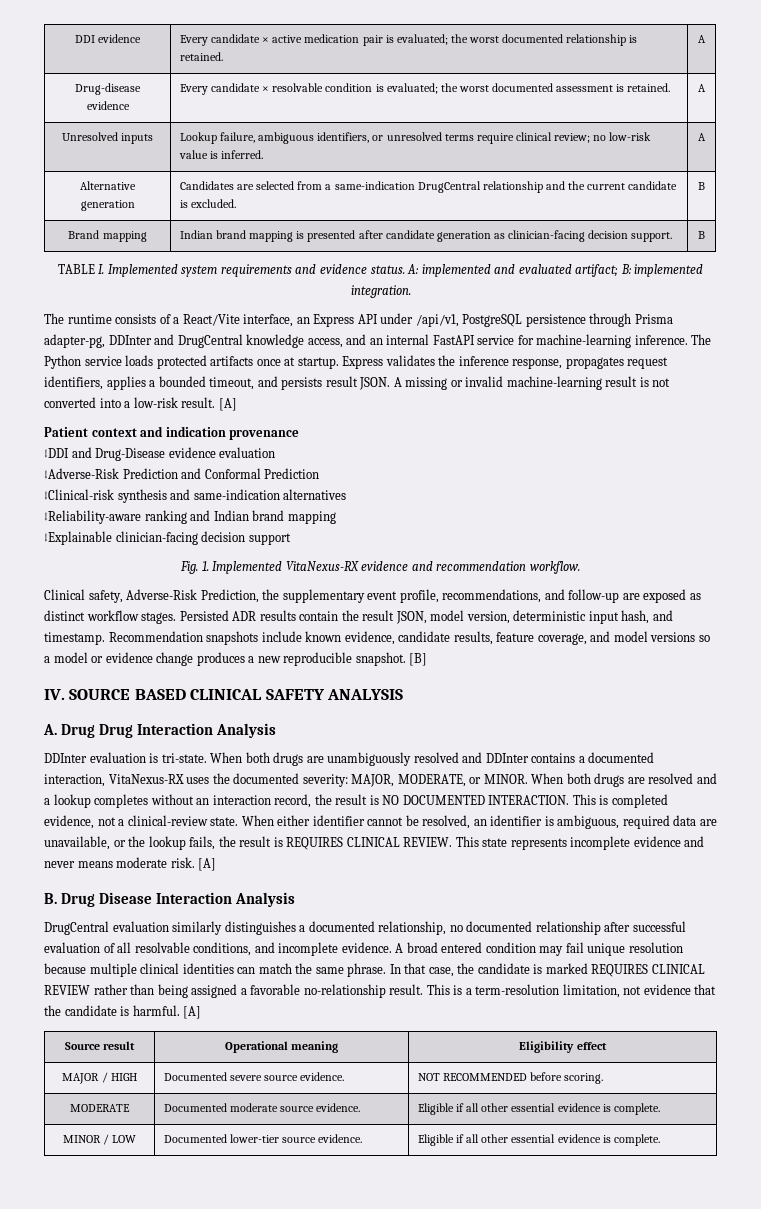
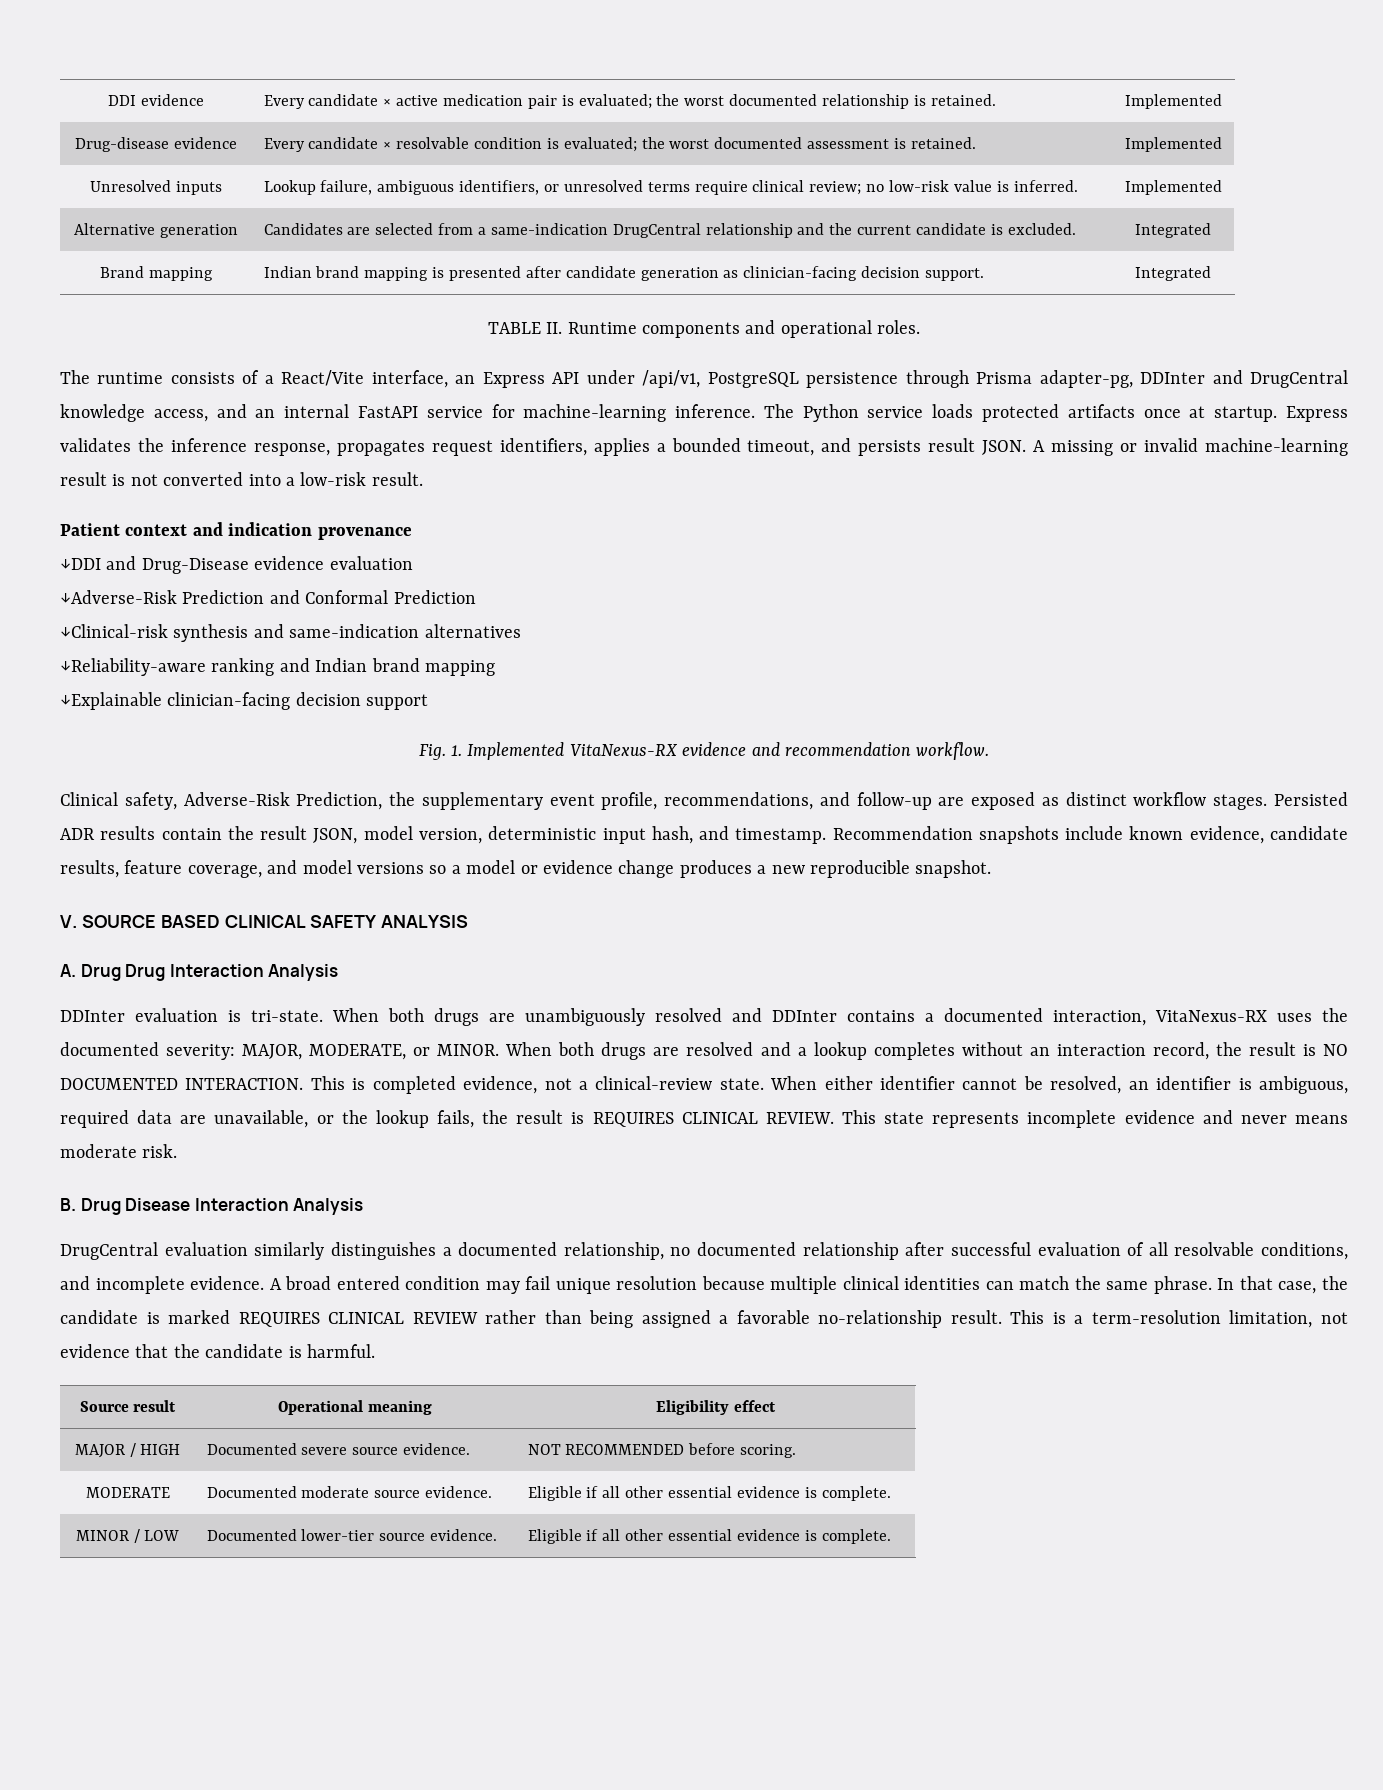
- DDI evidence | Every candidate × active medication pair is evaluated; the worst documented relationship is retained. | A
+ DDI evidence | Every candidate × active medication pair is evaluated; the worst documented relationship is retained. | Implemented
- Drug-disease evidence | Every candidate × resolvable condition is evaluated; the worst documented assessment is retained. | A
+ Drug-disease evidence | Every candidate × resolvable condition is evaluated; the worst documented assessment is retained. | Implemented
- Unresolved inputs | Lookup failure, ambiguous identifiers, or unresolved terms require clinical review; no low-risk value is inferred. | A
+ Unresolved inputs | Lookup failure, ambiguous identifiers, or unresolved terms require clinical review; no low-risk value is inferred. | Implemented
- Alternative generation | Candidates are selected from a same-indication DrugCentral relationship and the current candidate is excluded. | B
+ Alternative generation | Candidates are selected from a same-indication DrugCentral relationship and the current candidate is excluded. | Integrated
- Brand mapping | Indian brand mapping is presented after candidate generation as clinician-facing decision support. | B
+ Brand mapping | Indian brand mapping is presented after candidate generation as clinician-facing decision support. | Integrated
- TABLE I. Implemented system requirements and evidence status. A: implemented and evaluated artifact; B: implemented integration.
+ TABLE II. Runtime components and operational roles.
- A missing or invalid machine-learning result is not converted into a low-risk result. [A]
+ A missing or invalid machine-learning result is not converted into a low-risk result.
- Recommendation snapshots include known evidence, candidate results, feature coverage, and model versions so a model or evidence change produces a new reproducible snapshot. [B]
- IV. SOURCE BASED CLINICAL SAFETY ANALYSIS
+ Recommendation snapshots include known evidence, candidate results, feature coverage, and model versions so a model or evidence change produces a new reproducible snapshot.
+ V. SOURCE BASED CLINICAL SAFETY ANALYSIS
- This state represents incomplete evidence and never means moderate risk. [A]
+ This state represents incomplete evidence and never means moderate risk.
- This is a term-resolution limitation, not evidence that the candidate is harmful. [A]
+ This is a term-resolution limitation, not evidence that the candidate is harmful.

